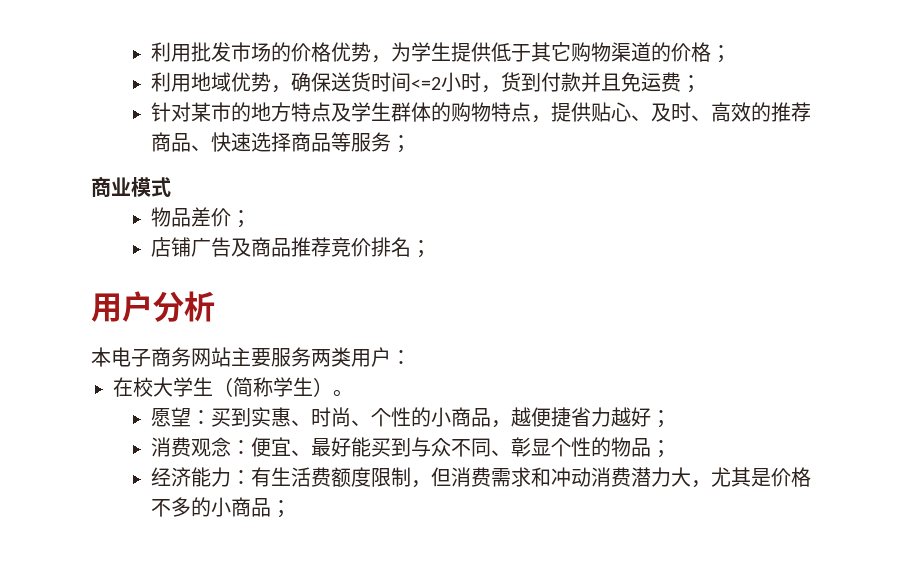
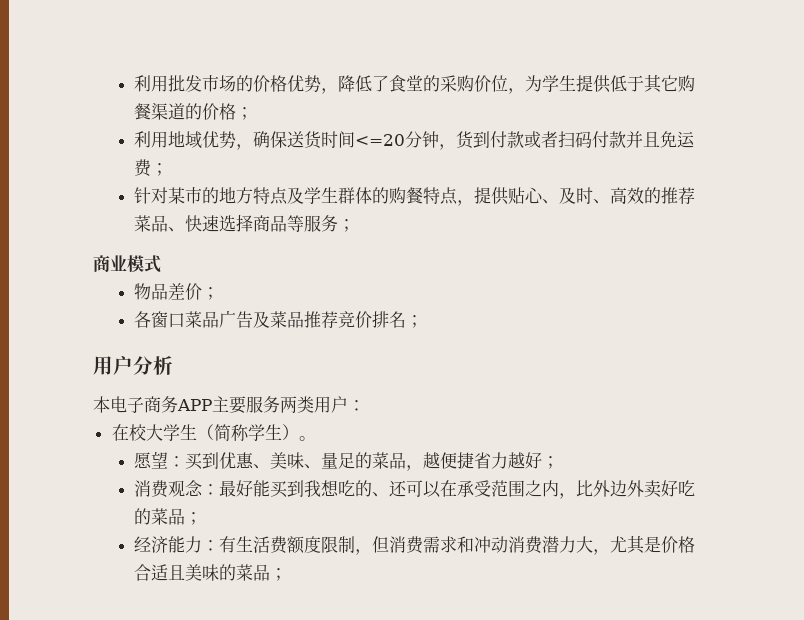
- 利用批发市场的价格优势，为学生提供低于其它购物渠道的价格；
+ 利用批发市场的价格优势，降低了食堂的采购价位，为学生提供低于其它购餐渠道的价格；
- 利用地域优势，确保送货时间<=2小时，货到付款并且免运费；
+ 利用地域优势，确保送货时间<=20分钟，货到付款或者扫码付款并且免运费；
- 针对某市的地方特点及学生群体的购物特点，提供贴心、及时、高效的推荐商品、快速选择商品等服务；
+ 针对某市的地方特点及学生群体的购餐特点，提供贴心、及时、高效的推荐菜品、快速选择商品等服务；
- 店铺广告及商品推荐竞价排名；
+ 各窗口菜品广告及菜品推荐竞价排名；
- 本电子商务网站主要服务两类用户：
+ 本电子商务APP主要服务两类用户：
- 愿望：买到实惠、时尚、个性的小商品，越便捷省力越好；
+ 愿望：买到优惠、美味、量足的菜品，越便捷省力越好；
- 消费观念：便宜、最好能买到与众不同、彰显个性的物品；
+ 消费观念：最好能买到我想吃的、还可以在承受范围之内，比外边外卖好吃的菜品；
- 经济能力：有生活费额度限制，但消费需求和冲动消费潜力大，尤其是价格不多的小商品；
+ 经济能力：有生活费额度限制，但消费需求和冲动消费潜力大，尤其是价格合适且美味的菜品；

